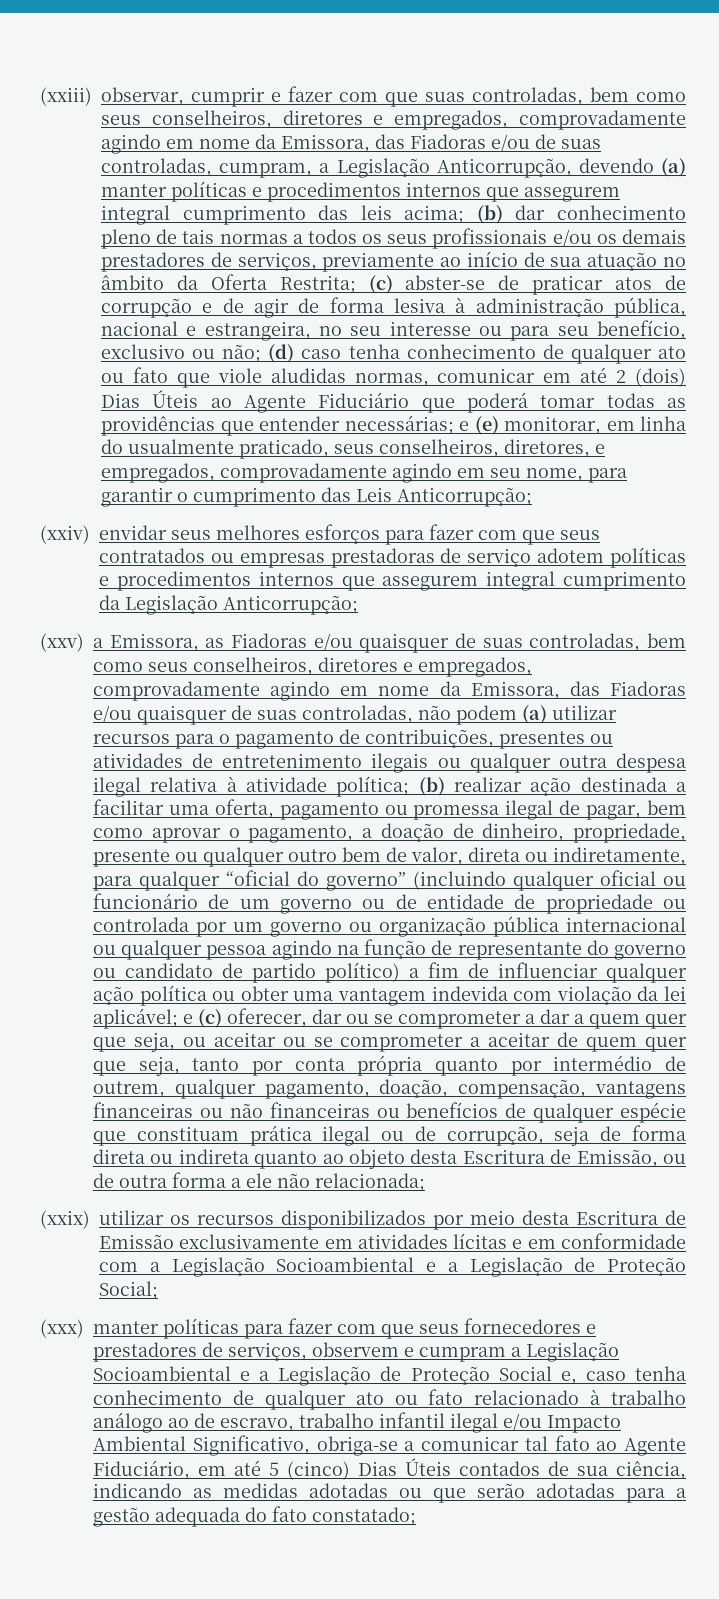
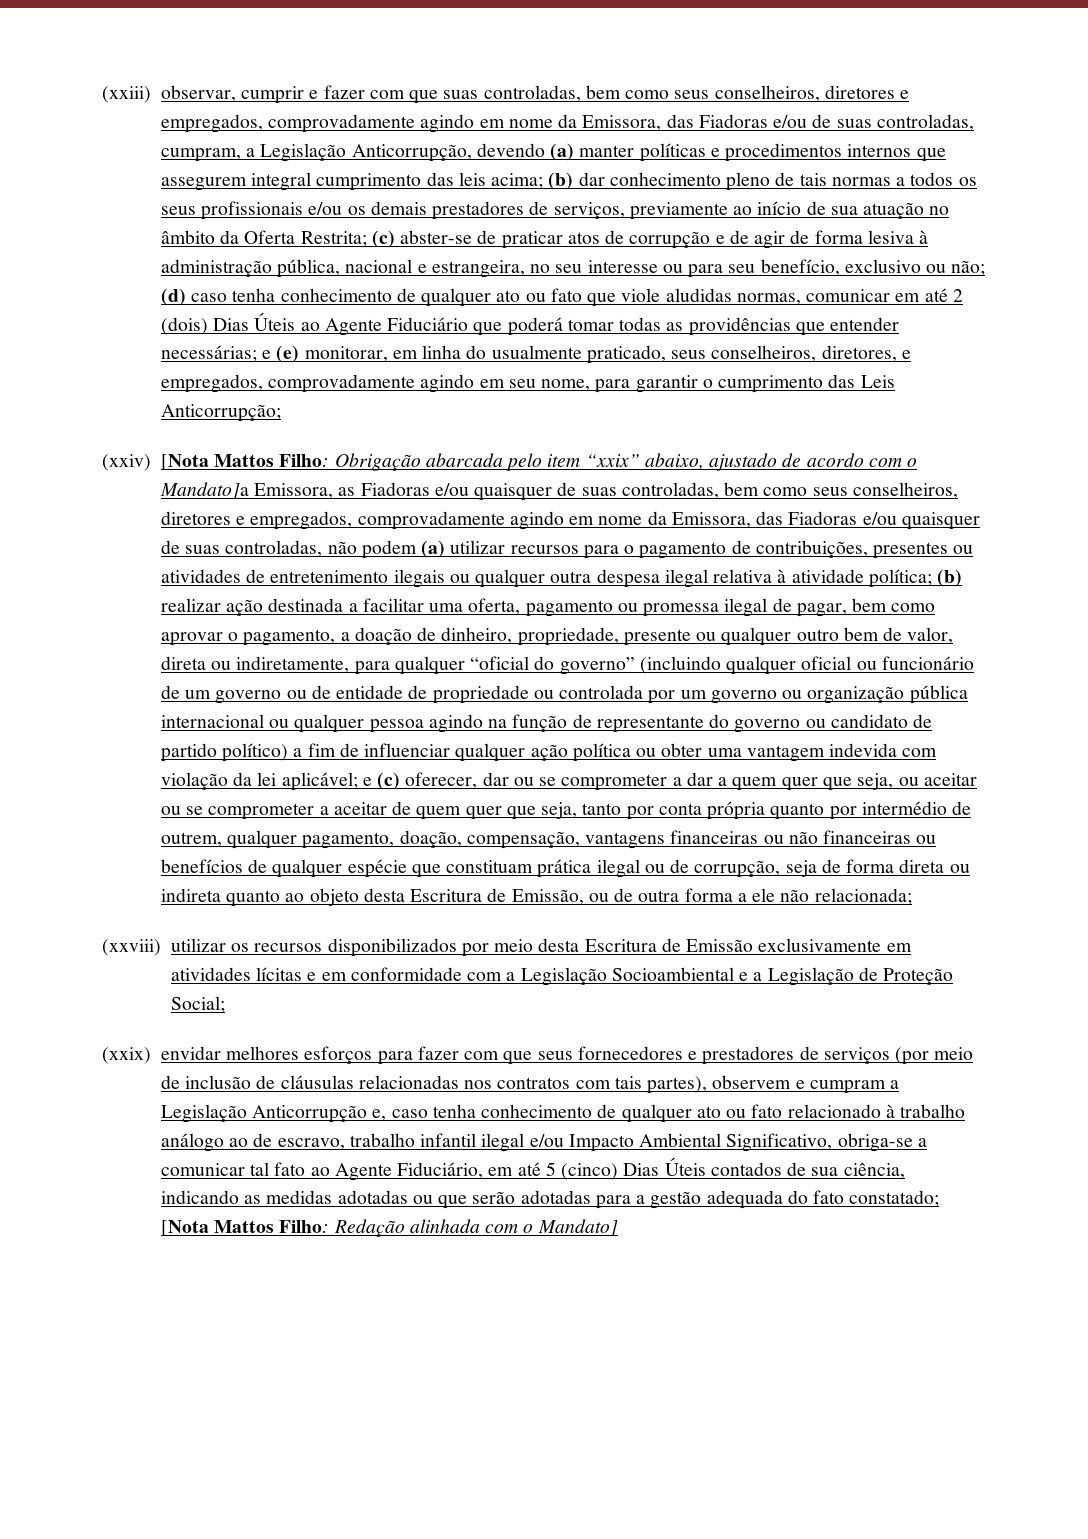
- (xxiv) envidar seus melhores esforços para fazer com que seus contratados ou empresas prestadoras de serviço adotem políticas e procedimentos internos que assegurem integral cumprimento da Legislação Anticorrupção;
- (xxv) a Emissora, as Fiadoras e/ou quaisquer de suas controladas, bem como seus conselheiros, diretores e empregados, comprovadamente agindo em nome da Emissora, das Fiadoras e/ou quaisquer de suas controladas, não podem (a) utilizar recursos para o pagamento de contribuições, presentes ou atividades de entretenimento ilegais ou qualquer outra despesa ilegal relativa à atividade política;
+ (xxiv) [Nota Mattos Filho: Obrigação abarcada pelo item “xxix” abaixo, ajustado de acordo com o Mandato]a Emissora, as Fiadoras e/ou quaisquer de suas controladas, bem como seus conselheiros, diretores e empregados, comprovadamente agindo em nome da Emissora, das Fiadoras e/ou quaisquer de suas controladas, não podem (a) utilizar recursos para o pagamento de contribuições, presentes ou atividades de entretenimento ilegais ou qualquer outra despesa ilegal relativa à atividade política;
- (xxix) utilizar os recursos disponibilizados por meio desta Escritura de Emissão exclusivamente em atividades lícitas e em conformidade com a Legislação Socioambiental e a Legislação de Proteção Social;
+ (xxviii) utilizar os recursos disponibilizados por meio desta Escritura de Emissão exclusivamente em atividades lícitas e em conformidade com a Legislação Socioambiental e a Legislação de Proteção Social;
- (xxx) manter políticas para fazer com que seus fornecedores e prestadores de serviços, observem e cumpram a Legislação Socioambiental e a Legislação de Proteção Social e, caso tenha conhecimento de qualquer ato ou fato relacionado à trabalho análogo ao de escravo, trabalho infantil ilegal e/ou Impacto Ambiental Significativo, obriga-se a comunicar tal fato ao Agente Fiduciário, em até 5 (cinco) Dias Úteis contados de sua ciência, indicando as medidas adotadas ou que serão adotadas para a gestão adequada do fato constatado;
+ (xxix) envidar melhores esforços para fazer com que seus fornecedores e prestadores de serviços (por meio de inclusão de cláusulas relacionadas nos contratos com tais partes), observem e cumpram a Legislação Anticorrupção e, caso tenha conhecimento de qualquer ato ou fato relacionado à trabalho análogo ao de escravo, trabalho infantil ilegal e/ou Impacto Ambiental Significativo, obriga-se a comunicar tal fato ao Agente Fiduciário, em até 5 (cinco) Dias Úteis contados de sua ciência, indicando as medidas adotadas ou que serão adotadas para a gestão adequada do fato constatado;
+ [Nota Mattos Filho: Redação alinhada com o Mandato]

